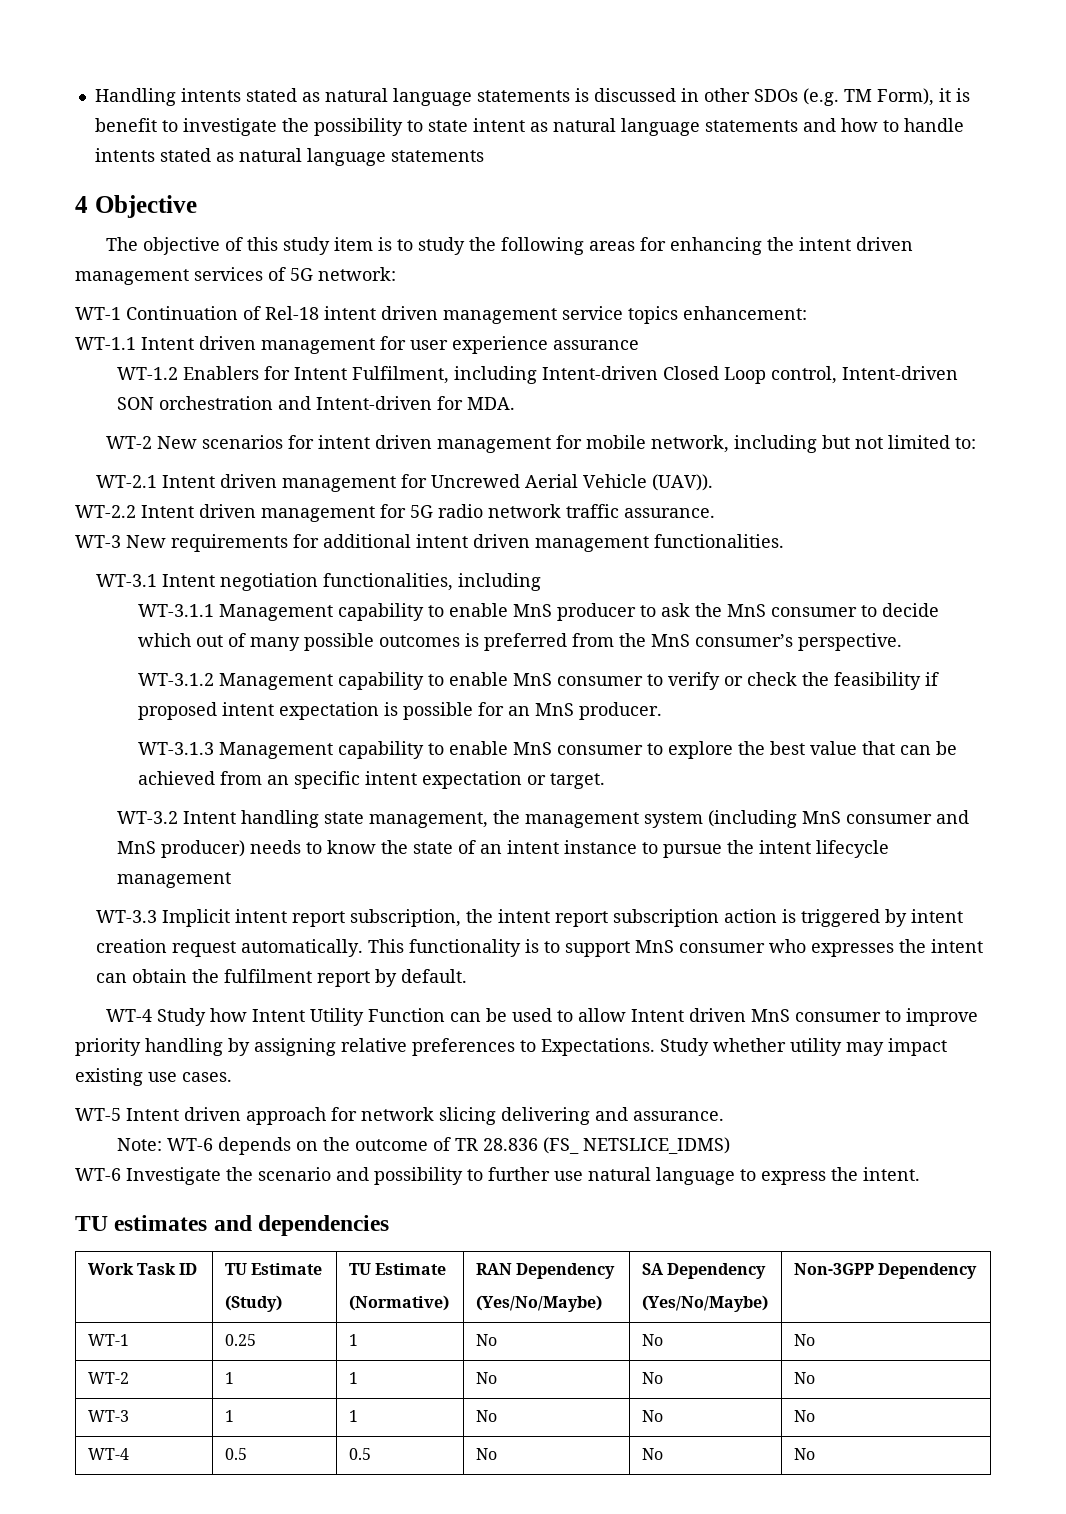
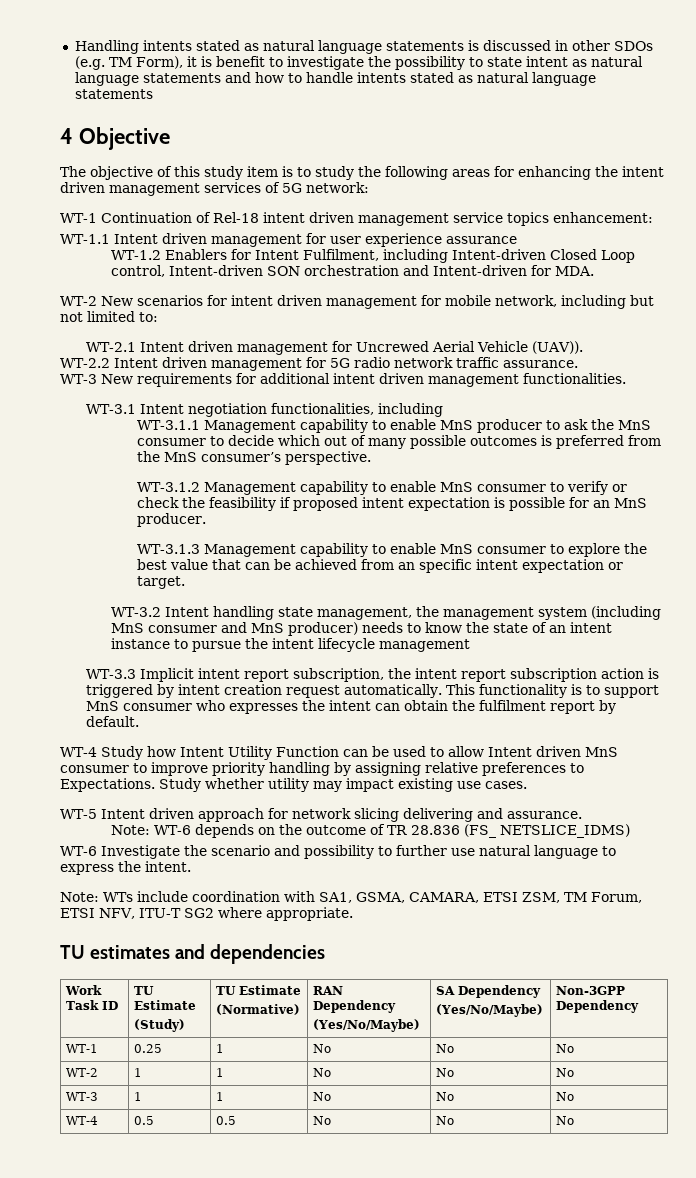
+ Note: WTs include coordination with SA1, GSMA, CAMARA, ETSI ZSM, TM Forum, ETSI NFV, ITU-T SG2 where appropriate.

